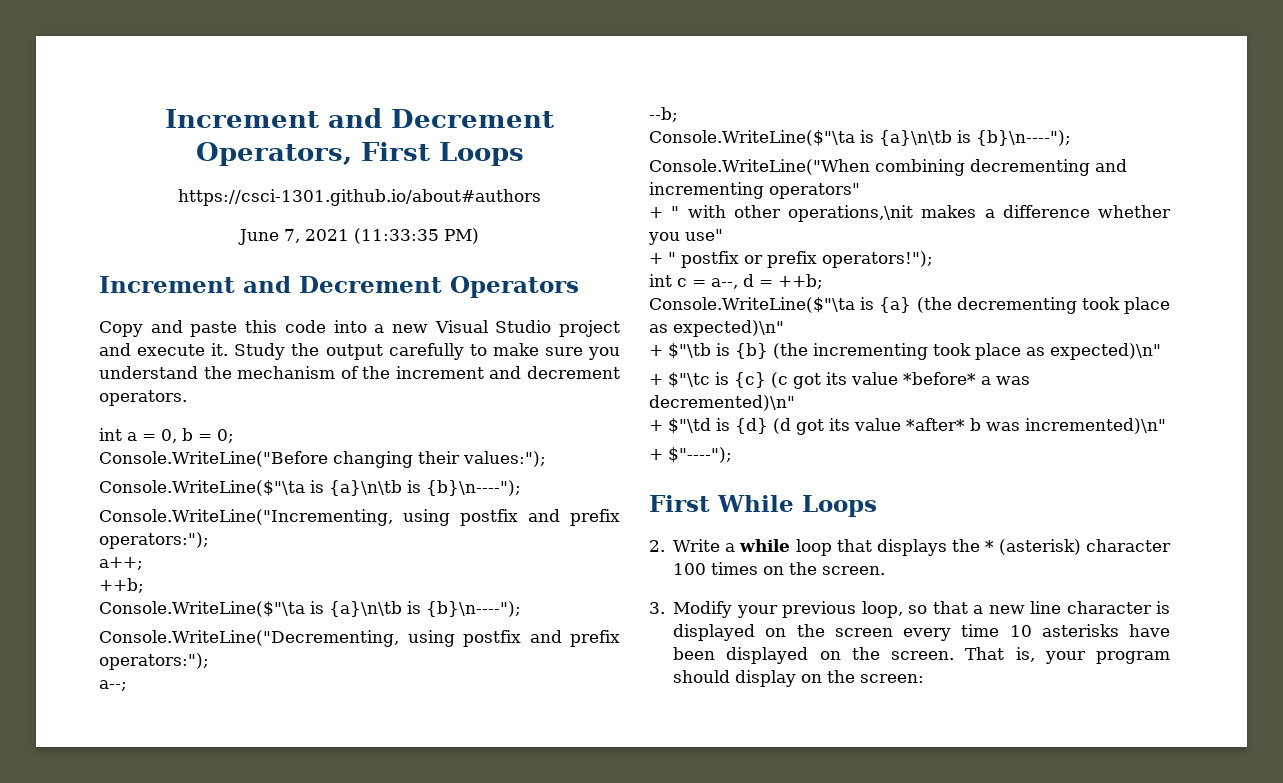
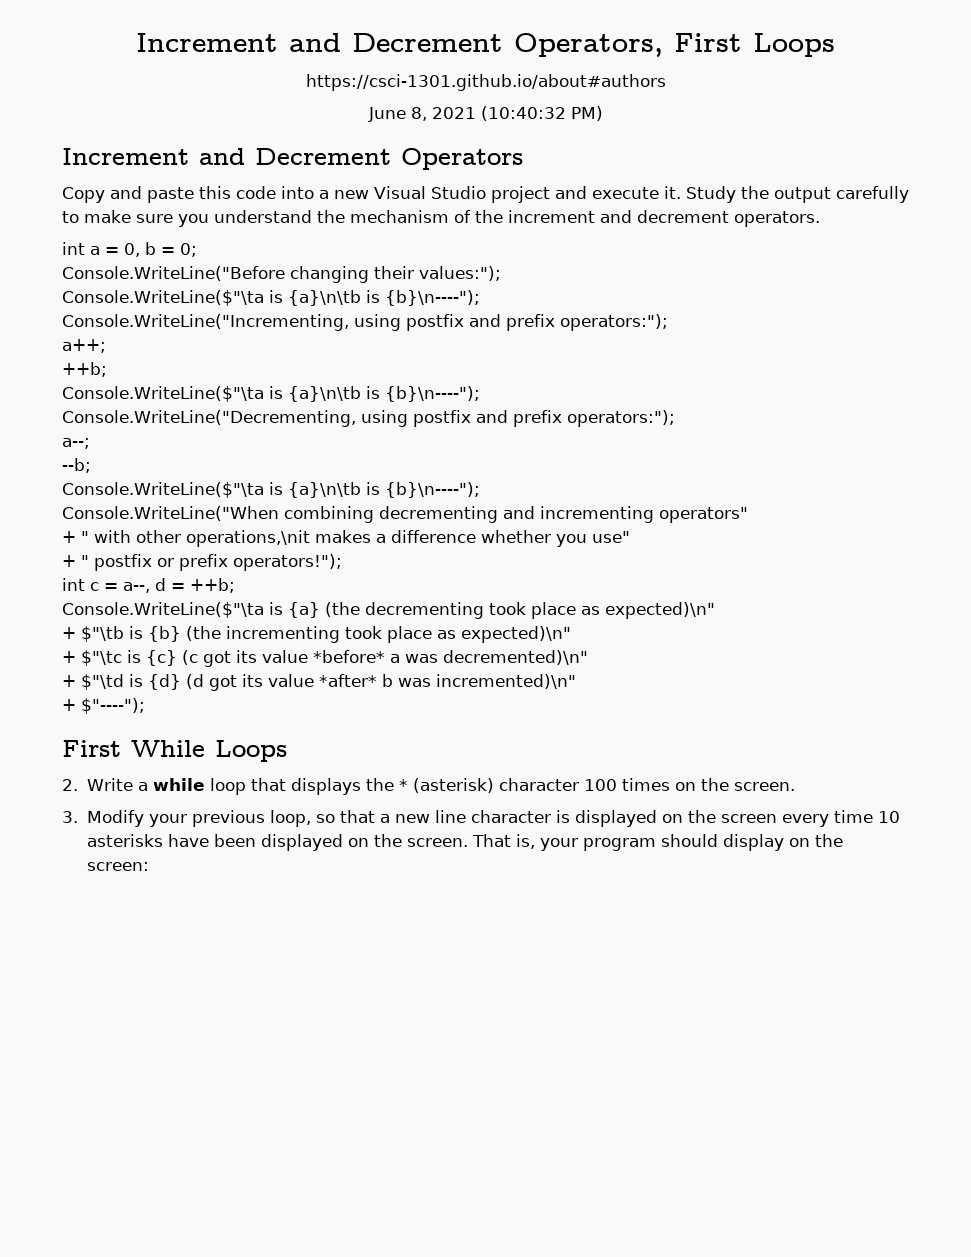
- June 7, 2021 (11:33:35 PM)
+ June 8, 2021 (10:40:32 PM)

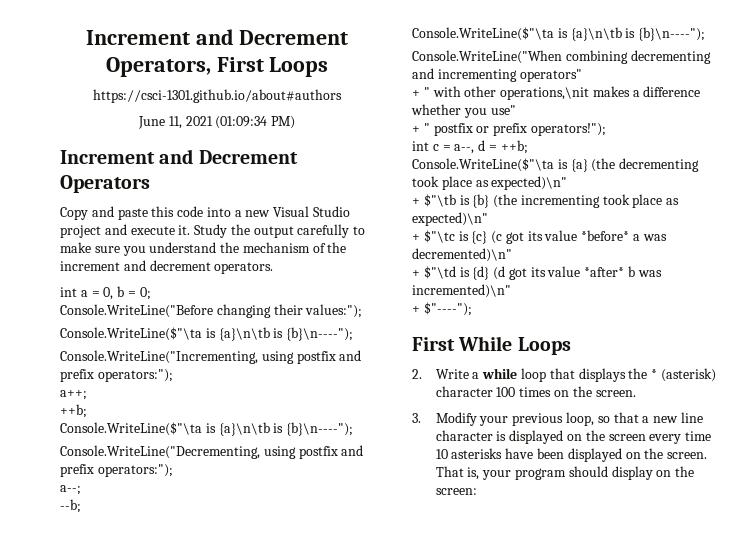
- June 8, 2021 (10:40:32 PM)
+ June 11, 2021 (01:09:34 PM)

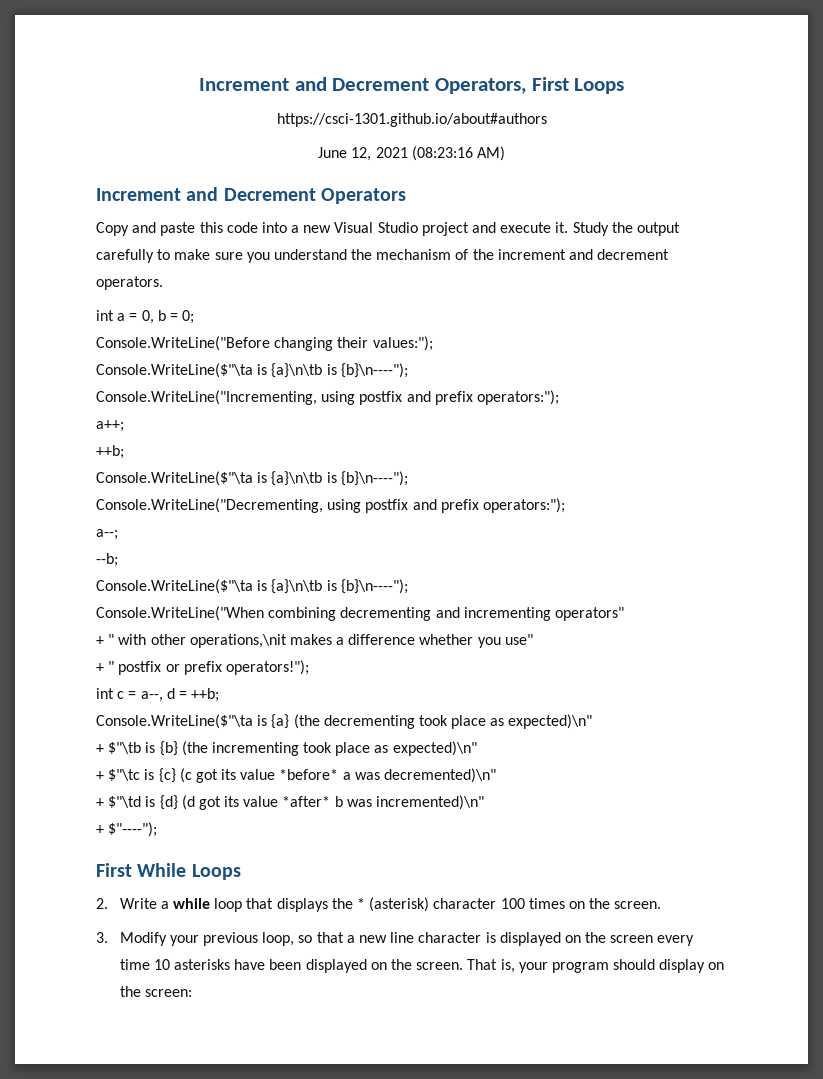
- June 11, 2021 (01:09:34 PM)
+ June 12, 2021 (08:23:16 AM)

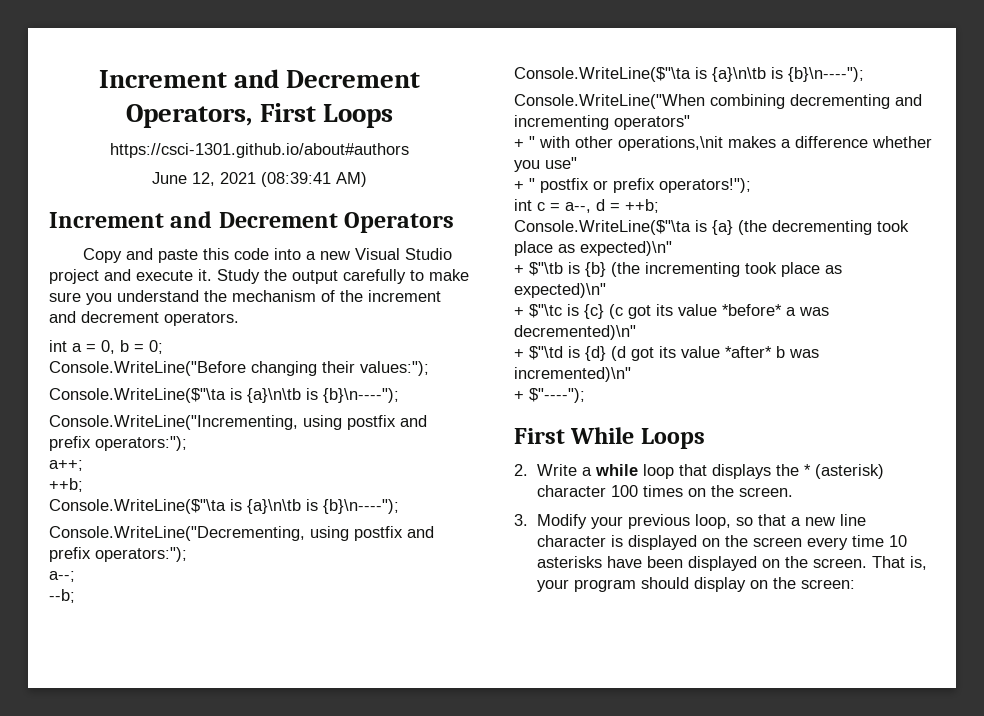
- June 12, 2021 (08:23:16 AM)
+ June 12, 2021 (08:39:41 AM)

